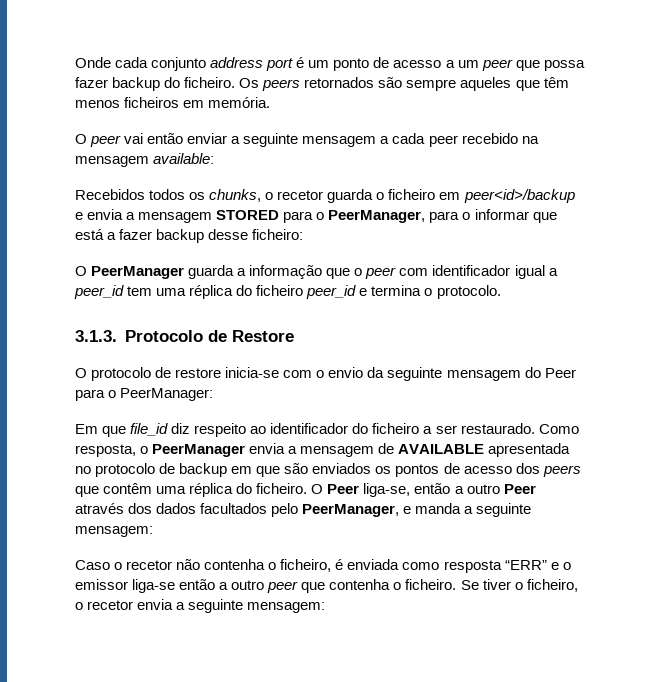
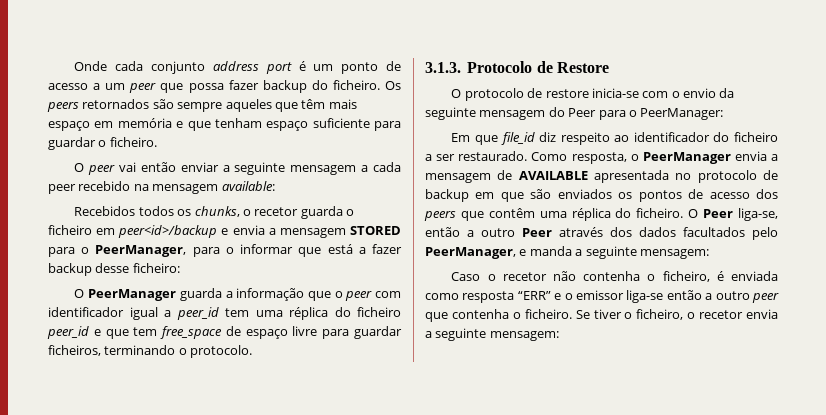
- Os peers retornados são sempre aqueles que têm menos ficheiros em memória.
+ Os peers retornados são sempre aqueles que têm mais espaço em memória e que tenham espaço suficiente para guardar o ficheiro.
- O PeerManager guarda a informação que o peer com identificador igual a peer_id tem uma réplica do ficheiro peer_id e termina o protocolo.
+ O PeerManager guarda a informação que o peer com identificador igual a peer_id tem uma réplica do ficheiro peer_id e que tem free_space de espaço livre para guardar ficheiros, terminando o protocolo.

